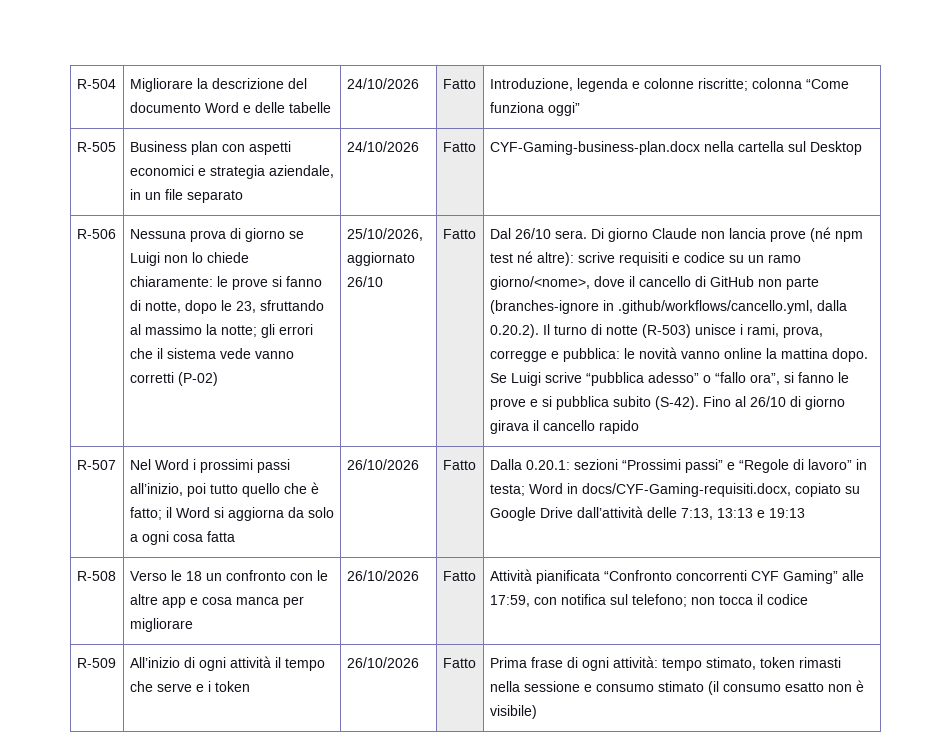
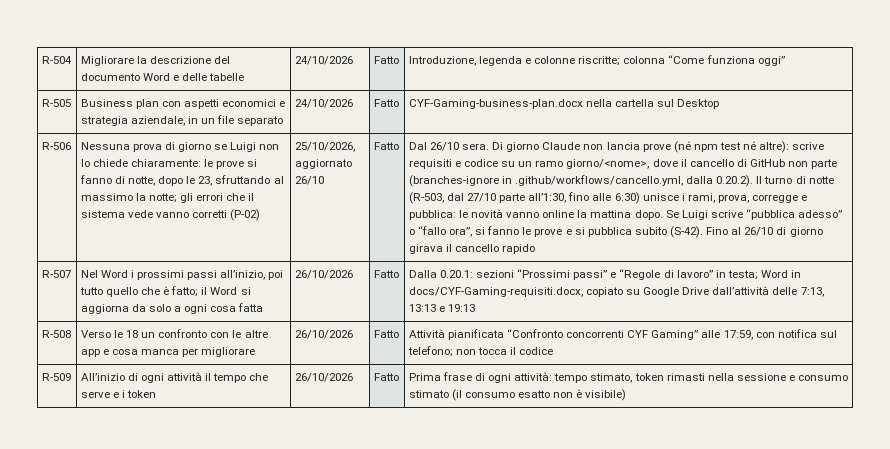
- Di giorno Claude non lancia prove (né npm test né altre): scrive requisiti e codice su un ramo giorno/<nome>, dove il cancello di GitHub non parte (branches-ignore in .github/workflows/cancello.yml, dalla 0.20.2). Il turno di notte (R-503) unisce i rami, prova, corregge e pubblica: le novità vanno online la mattina dopo.
+ Di giorno Claude non lancia prove (né npm test né altre): scrive requisiti e codice su un ramo giorno/<nome>, dove il cancello di GitHub non parte (branches-ignore in .github/workflows/cancello.yml, dalla 0.20.2). Il turno di notte (R-503, dal 27/10 parte all’1:30, fino alle 6:30) unisce i rami, prova, corregge e pubblica: le novità vanno online la mattina dopo.

